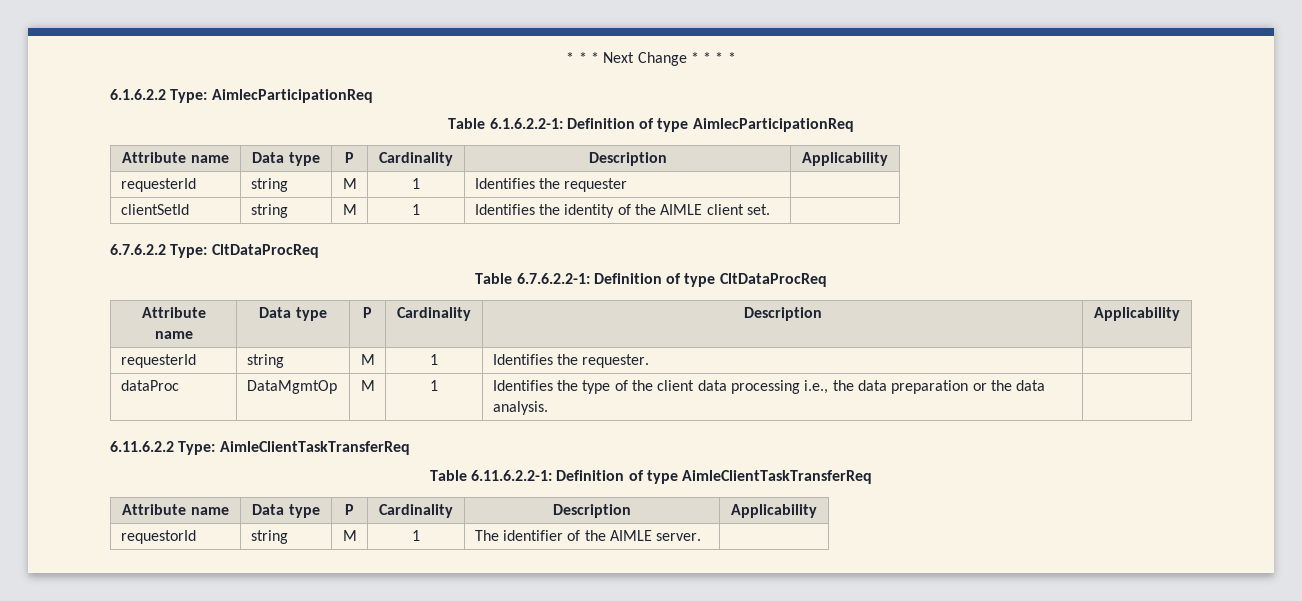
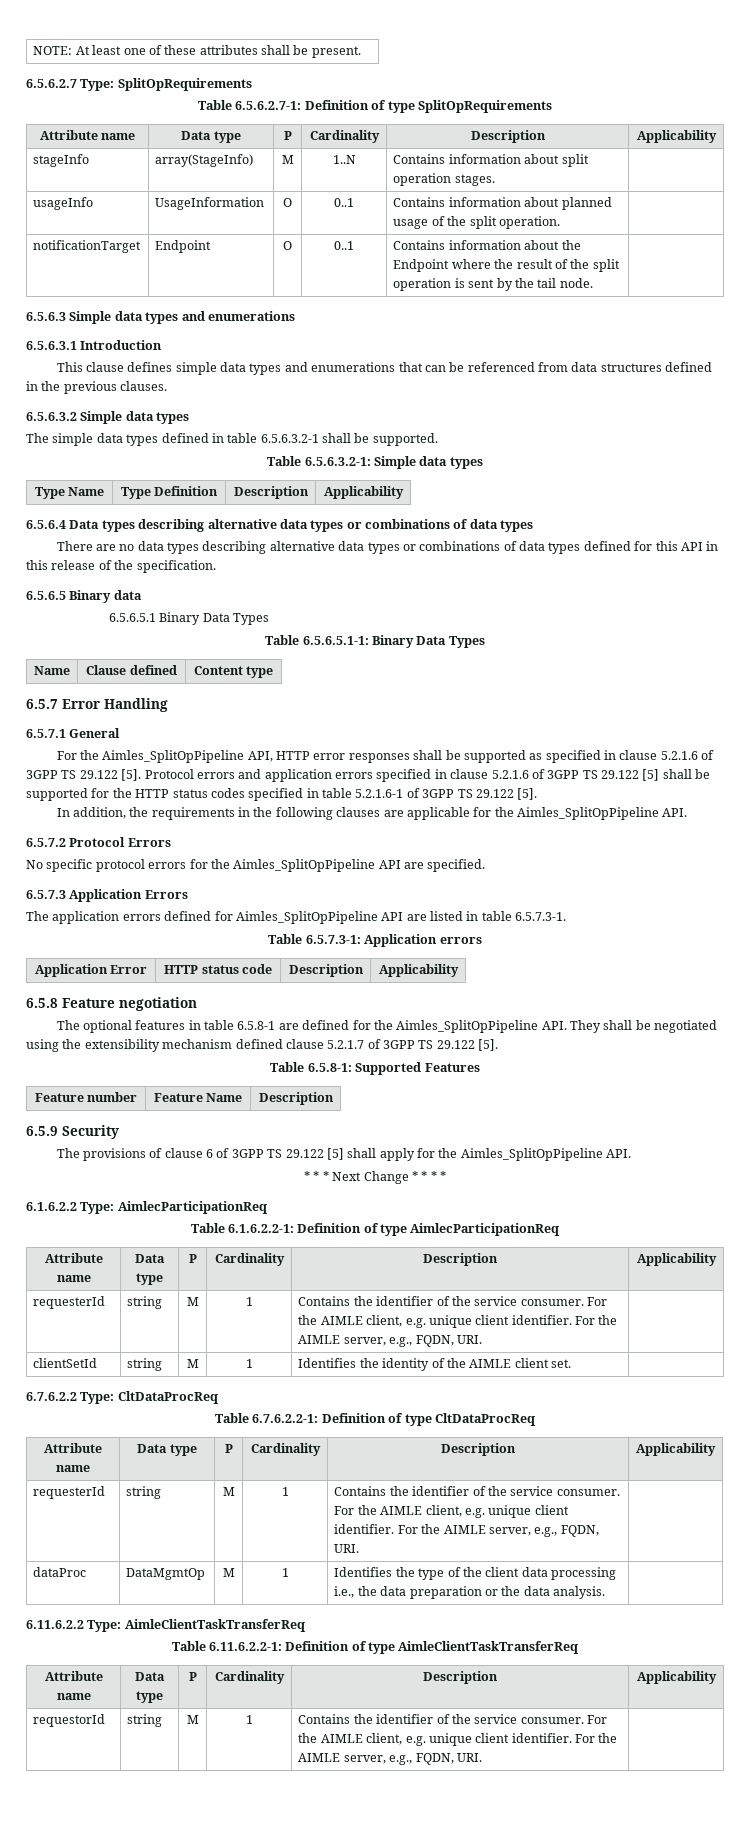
+ NOTE: At least one of these attributes shall be present.
+ 6.5.6.2.7 Type: SplitOpRequirements
+ Table 6.5.6.2.7-1: Definition of type SplitOpRequirements
+ Attribute name | Data type | P | Cardinality | Description | Applicability
+ stageInfo | array(StageInfo) | M | 1..N | Contains information about split operation stages. |
+ usageInfo | UsageInformation | O | 0..1 | Contains information about planned usage of the split operation. |
+ notificationTarget | Endpoint | O | 0..1 | Contains information about the Endpoint where the result of the split operation is sent by the tail node. |
+ 6.5.6.3 Simple data types and enumerations
+ 6.5.6.3.1 Introduction
+ This clause defines simple data types and enumerations that can be referenced from data structures defined in the previous clauses.
+ 6.5.6.3.2 Simple data types
+ The simple data types defined in table 6.5.6.3.2-1 shall be supported.
+ Table 6.5.6.3.2-1: Simple data types
+ Type Name | Type Definition | Description | Applicability
+ 6.5.6.4 Data types describing alternative data types or combinations of data types
+ There are no data types describing alternative data types or combinations of data types defined for this API in this release of the specification.
+ 6.5.6.5 Binary data
+ 6.5.6.5.1 Binary Data Types
+ Table 6.5.6.5.1-1: Binary Data Types
+ Name | Clause defined | Content type
+ 6.5.7 Error Handling
+ 6.5.7.1 General
+ For the Aimles_SplitOpPipeline API, HTTP error responses shall be supported as specified in clause 5.2.1.6 of 3GPP TS 29.122 [5]. Protocol errors and application errors specified in clause 5.2.1.6 of 3GPP TS 29.122 [5] shall be supported for the HTTP status codes specified in table 5.2.1.6-1 of 3GPP TS 29.122 [5].
+ In addition, the requirements in the following clauses are applicable for the Aimles_SplitOpPipeline API.
+ 6.5.7.2 Protocol Errors
+ No specific protocol errors for the Aimles_SplitOpPipeline API are specified.
+ 6.5.7.3 Application Errors
+ The application errors defined for Aimles_SplitOpPipeline API are listed in table 6.5.7.3-1.
+ Table 6.5.7.3-1: Application errors
+ Application Error | HTTP status code | Description | Applicability
+ 6.5.8 Feature negotiation
+ The optional features in table 6.5.8-1 are defined for the Aimles_SplitOpPipeline API. They shall be negotiated using the extensibility mechanism defined clause 5.2.1.7 of 3GPP TS 29.122 [5].
+ Table 6.5.8-1: Supported Features
+ Feature number | Feature Name | Description
+ 6.5.9 Security
+ The provisions of clause 6 of 3GPP TS 29.122 [5] shall apply for the Aimles_SplitOpPipeline API.
  Table 6.1.6.2.2-1: Definition of type AimlecParticipationReq
  Attribute name | Data type | P | Cardinality | Description | Applicability
- requesterId | string | M | 1 | Identifies the requester |
+ requesterId | string | M | 1 | Contains the identifier of the service consumer. For the AIMLE client, e.g. unique client identifier. For the AIMLE server, e.g., FQDN, URI. |
  Table 6.7.6.2.2-1: Definition of type CltDataProcReq
  Attribute name | Data type | P | Cardinality | Description | Applicability
- requesterId | string | M | 1 | Identifies the requester. |
+ requesterId | string | M | 1 | Contains the identifier of the service consumer. For the AIMLE client, e.g. unique client identifier. For the AIMLE server, e.g., FQDN, URI. |
- requestorId | string | M | 1 | The identifier of the AIMLE server. |
+ requestorId | string | M | 1 | Contains the identifier of the service consumer. For the AIMLE client, e.g. unique client identifier. For the AIMLE server, e.g., FQDN, URI. |

